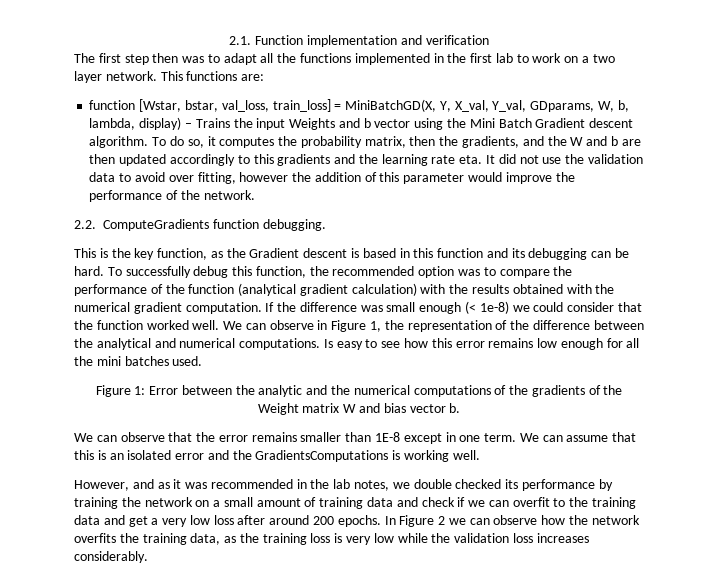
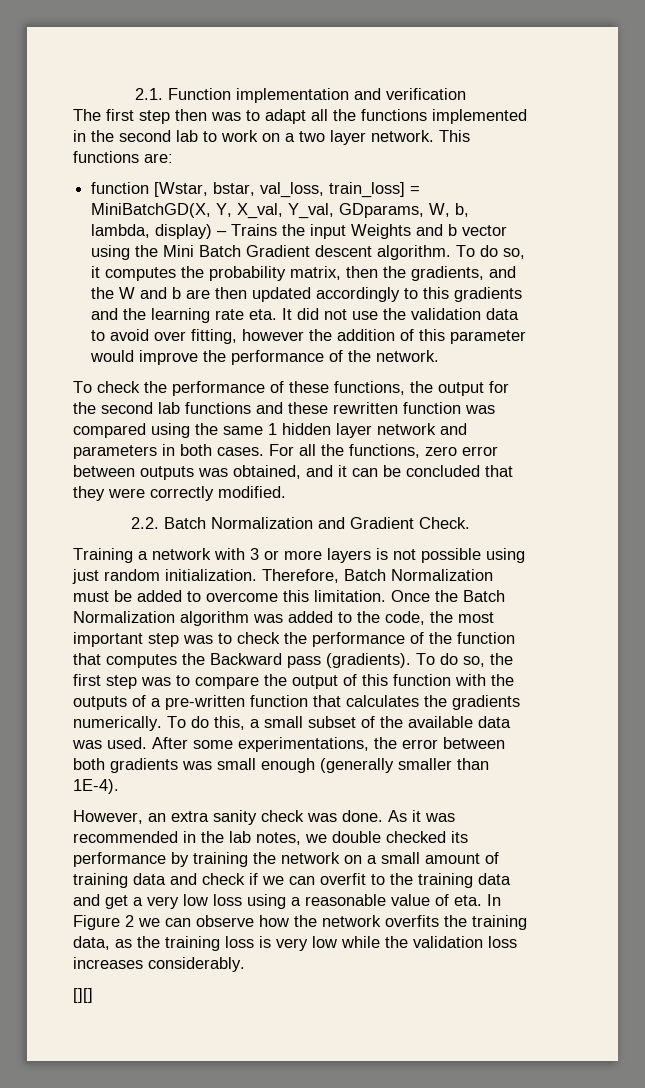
- The first step then was to adapt all the functions implemented in the first lab to work on a two layer network.
+ The first step then was to adapt all the functions implemented in the second lab to work on a two layer network.
- 2.2. ComputeGradients function debugging.
- This is the key function, as the Gradient descent is based in this function and its debugging can be hard. To successfully debug this function, the recommended option was to compare the performance of the function (analytical gradient calculation) with the results obtained with the numerical gradient computation. If the difference was small enough (< 1e-8) we could consider that the function worked well. We can observe in Figure 1, the representation of the difference between the analytical and numerical computations. Is easy to see how this error remains low enough for all the mini batches used.
- Figure 1: Error between the analytic and the numerical computations of the gradients of the Weight matrix W and bias vector b.
- We can observe that the error remains smaller than 1E-8 except in one term. We can assume that this is an isolated error and the GradientsComputations is working well.
- However, and as it was recommended in the lab notes, we double checked its performance by training the network on a small amount of training data and check if we can overfit to the training data and get a very low loss after around 200 epochs.
+ To check the performance of these functions, the output for the second lab functions and these rewritten function was compared using the same 1 hidden layer network and parameters in both cases. For all the functions, zero error between outputs was obtained, and it can be concluded that they were correctly modified.
+ 2.2. Batch Normalization and Gradient Check.
+ Training a network with 3 or more layers is not possible using just random initialization. Therefore, Batch Normalization must be added to overcome this limitation. Once the Batch Normalization algorithm was added to the code, the most important step was to check the performance of the function that computes the Backward pass (gradients). To do so, the first step was to compare the output of this function with the outputs of a pre-written function that calculates the gradients numerically. To do this, a small subset of the available data was used. After some experimentations, the error between both gradients was small enough (generally smaller than 1E-4).
+ However, an extra sanity check was done. As it was recommended in the lab notes, we double checked its performance by training the network on a small amount of training data and check if we can overfit to the training data and get a very low loss using a reasonable value of eta.
+ [][]

